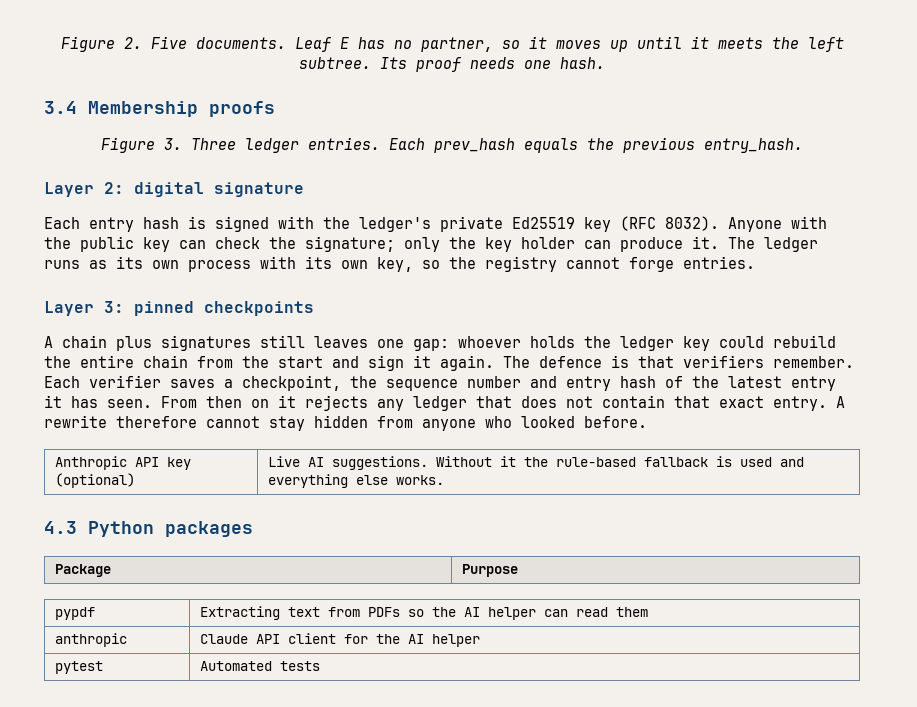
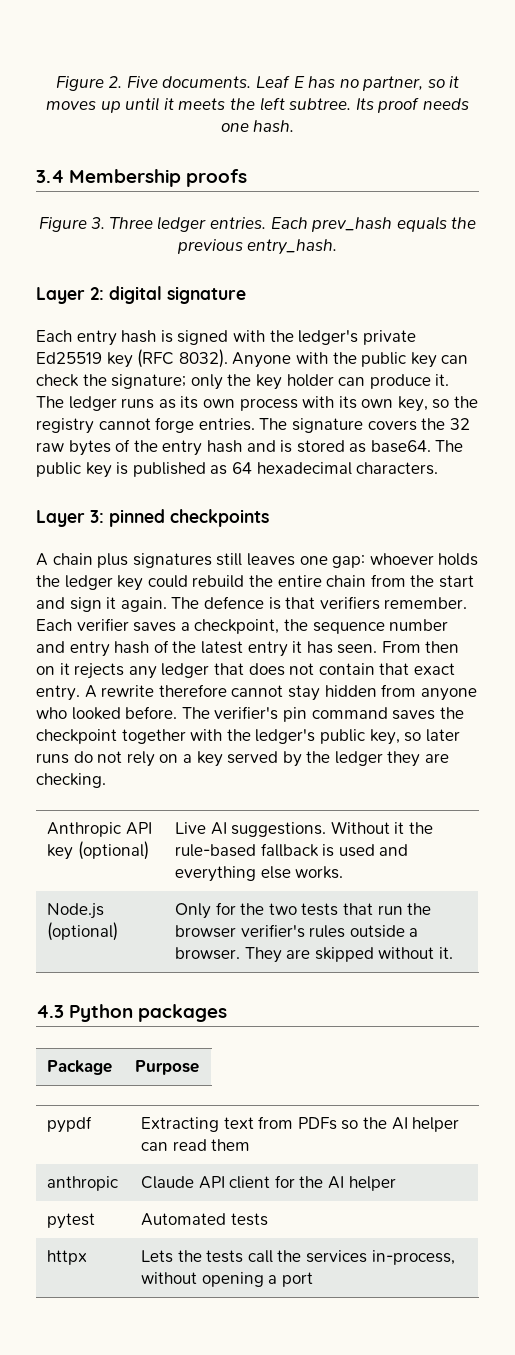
+ The signature covers the 32 raw bytes of the entry hash and is stored as base64. The public key is published as 64 hexadecimal characters.
+ The verifier's pin command saves the checkpoint together with the ledger's public key, so later runs do not rely on a key served by the ledger they are checking.
+ Node.js (optional) | Only for the two tests that run the browser verifier's rules outside a browser. They are skipped without it.
+ httpx | Lets the tests call the services in-process, without opening a port

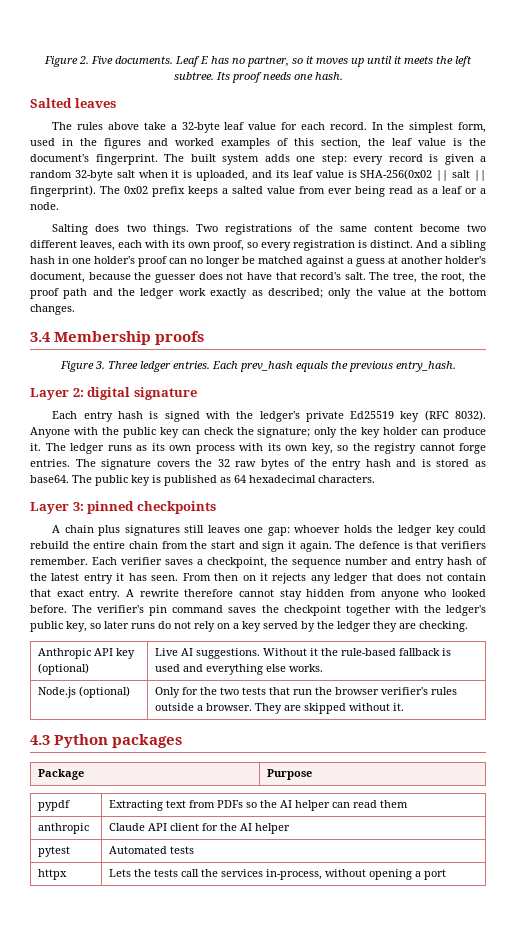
+ Salted leaves
+ The rules above take a 32-byte leaf value for each record. In the simplest form, used in the figures and worked examples of this section, the leaf value is the document's fingerprint. The built system adds one step: every record is given a random 32-byte salt when it is uploaded, and its leaf value is SHA-256(0x02 || salt || fingerprint). The 0x02 prefix keeps a salted value from ever being read as a leaf or a node.
+ Salting does two things. Two registrations of the same content become two different leaves, each with its own proof, so every registration is distinct. And a sibling hash in one holder's proof can no longer be matched against a guess at another holder's document, because the guesser does not have that record's salt. The tree, the root, the proof path and the ledger work exactly as described; only the value at the bottom changes.

